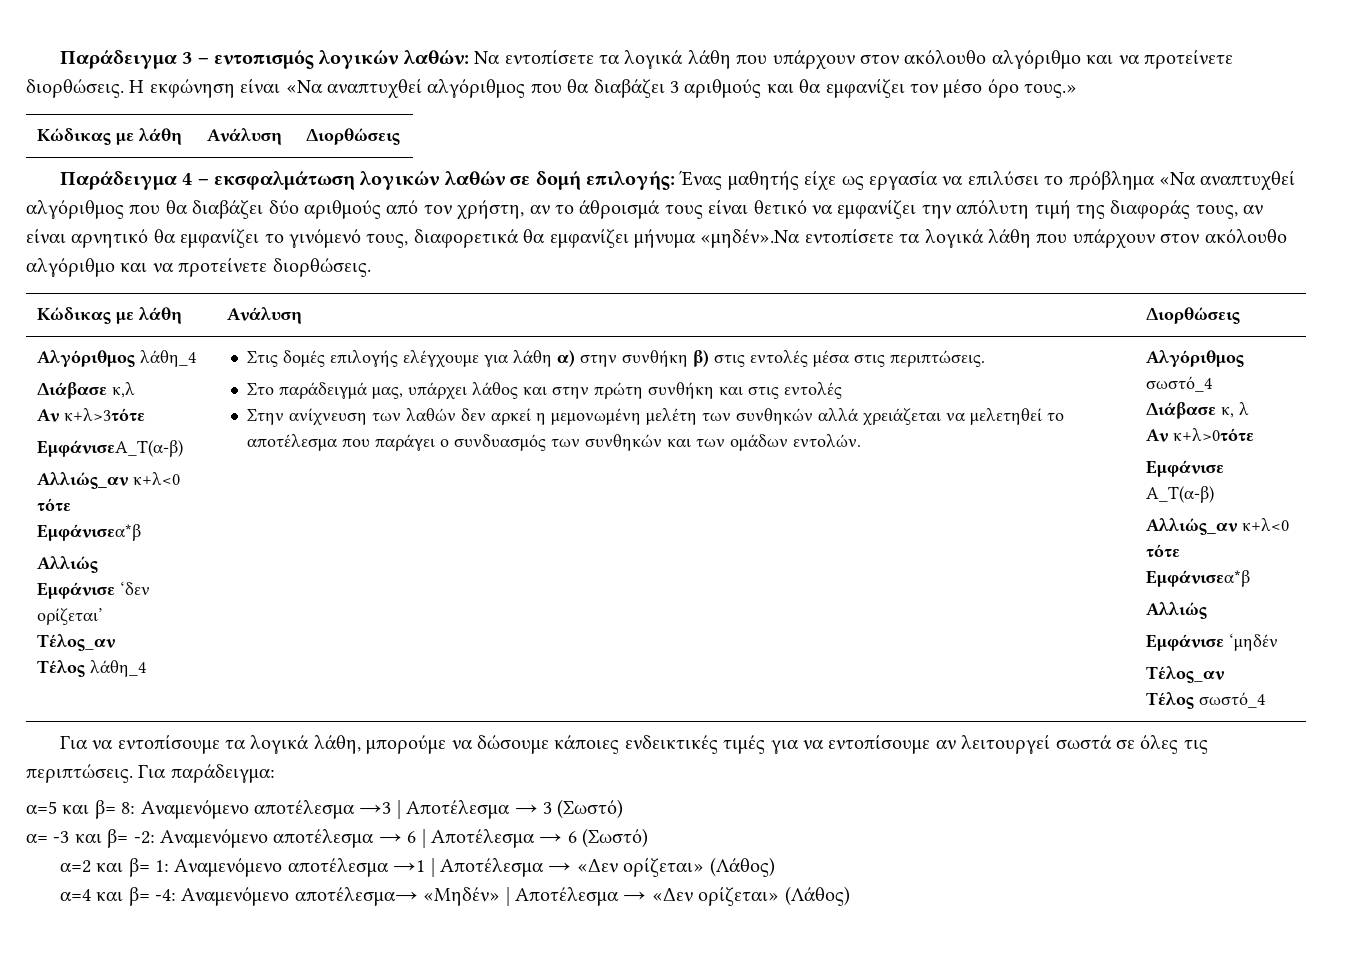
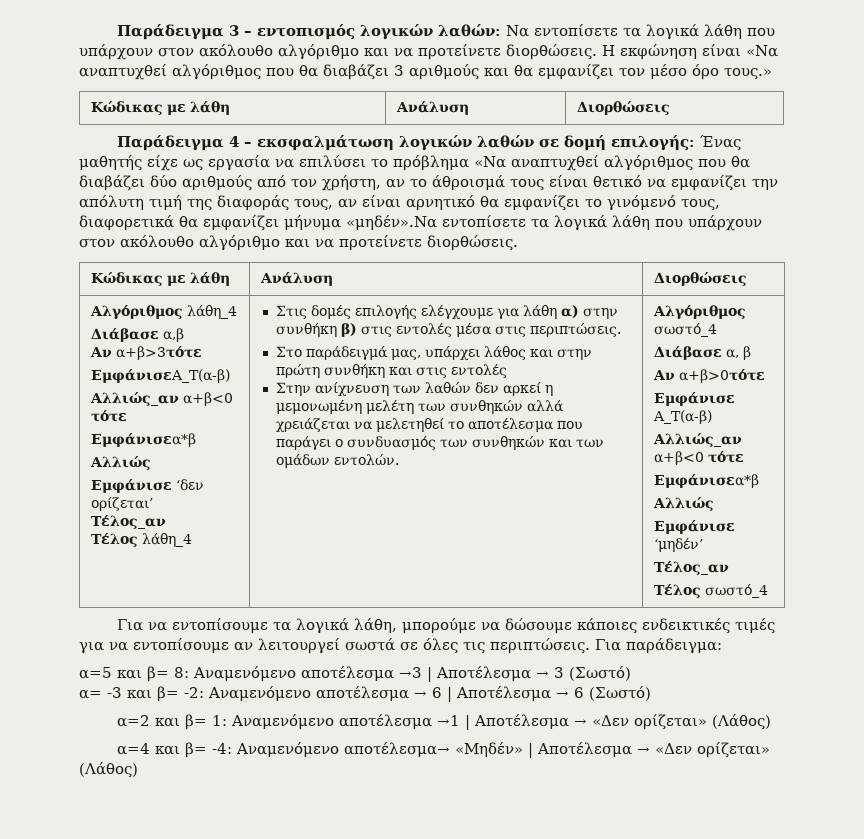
- Διάβασε κ,λ
- Αν κ+λ>3τότε
+ Διάβασε α,β
+ Αν α+β>3τότε
  ΕμφάνισεΑ_Τ(α-β)
- Αλλιώς_αν κ+λ<0 τότε
+ Αλλιώς_αν α+β<0 τότε
- Διάβασε κ, λ
- Αν κ+λ>0τότε
+ Διάβασε α, β
+ Αν α+β>0τότε
  Εμφάνισε Α_Τ(α-β)
- Αλλιώς_αν κ+λ<0 τότε
+ Αλλιώς_αν α+β<0 τότε
  Εμφάνισεα*β
  Αλλιώς
- Εμφάνισε ‘μηδέν
+ Εμφάνισε ‘μηδέν’

